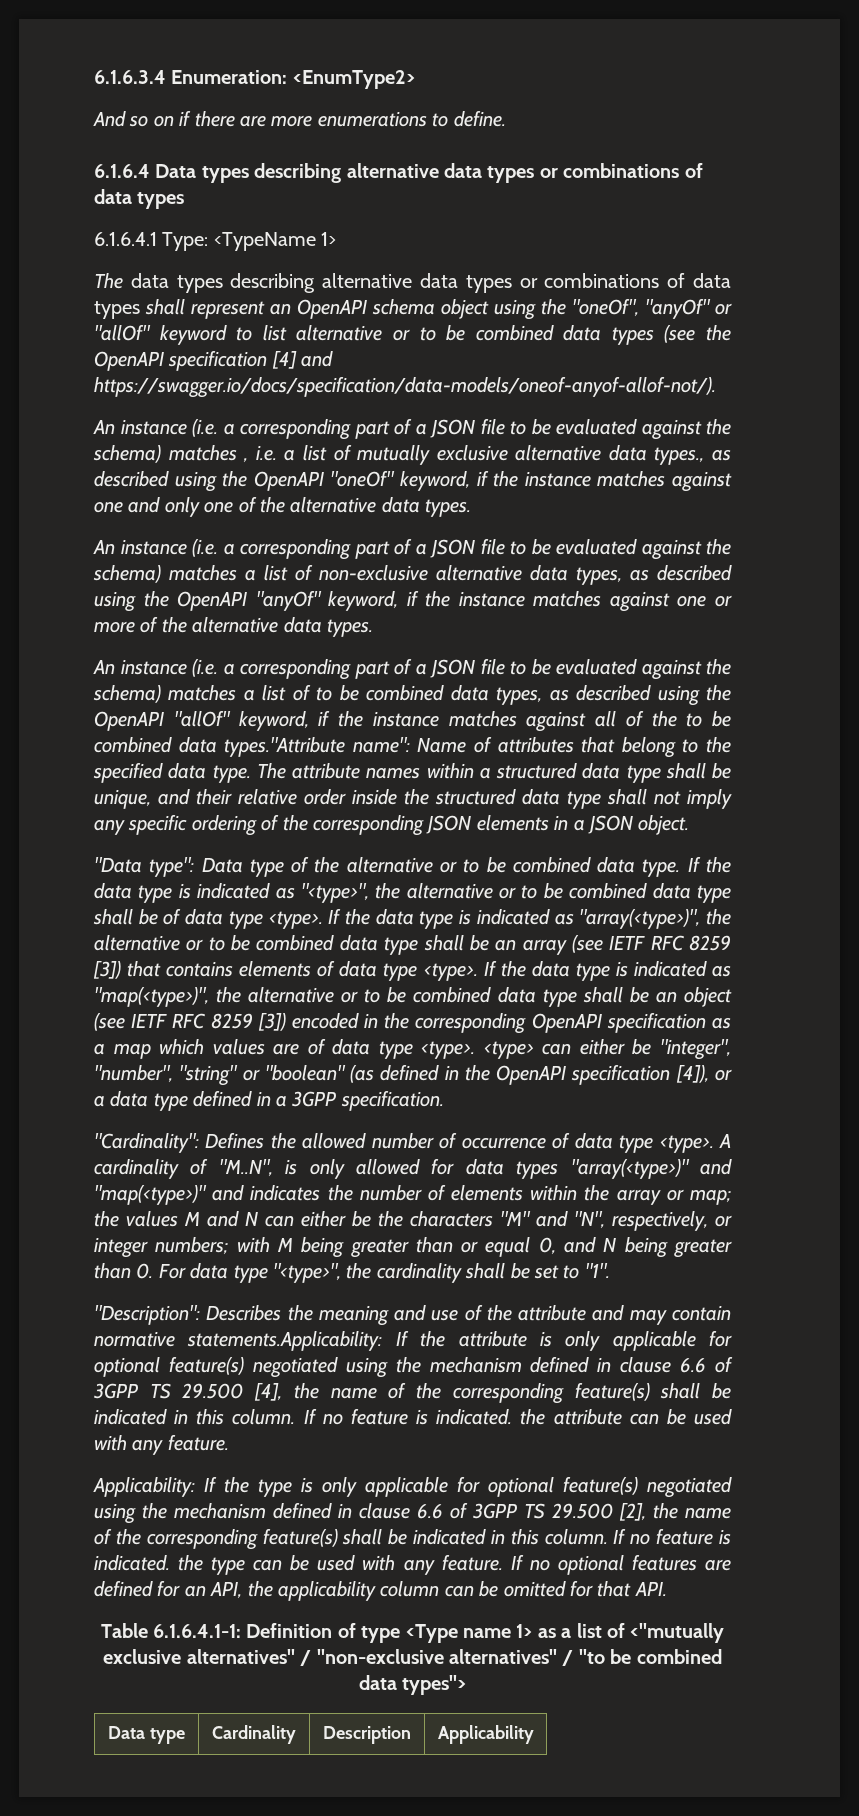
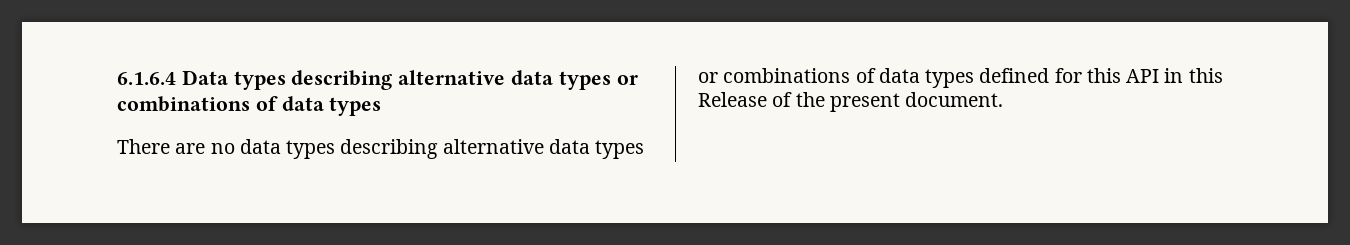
- 6.1.6.3.4 Enumeration: <EnumType2>
- And so on if there are more enumerations to define.
- 6.1.6.4.1 Type: <TypeName 1>
- The data types describing alternative data types or combinations of data types shall represent an OpenAPI schema object using the "oneOf", "anyOf" or "allOf" keyword to list alternative or to be combined data types (see the OpenAPI specification [4] and https://swagger.io/docs/specification/data-models/oneof-anyof-allof-not/).
- An instance (i.e. a corresponding part of a JSON file to be evaluated against the schema) matches , i.e. a list of mutually exclusive alternative data types., as described using the OpenAPI "oneOf" keyword, if the instance matches against one and only one of the alternative data types.
- An instance (i.e. a corresponding part of a JSON file to be evaluated against the schema) matches a list of non-exclusive alternative data types, as described using the OpenAPI "anyOf" keyword, if the instance matches against one or more of the alternative data types.
- An instance (i.e. a corresponding part of a JSON file to be evaluated against the schema) matches a list of to be combined data types, as described using the OpenAPI "allOf" keyword, if the instance matches against all of the to be combined data types."Attribute name": Name of attributes that belong to the specified data type. The attribute names within a structured data type shall be unique, and their relative order inside the structured data type shall not imply any specific ordering of the corresponding JSON elements in a JSON object.
- "Data type": Data type of the alternative or to be combined data type. If the data type is indicated as "<type>", the alternative or to be combined data type shall be of data type <type>. If the data type is indicated as "array(<type>)", the alternative or to be combined data type shall be an array (see IETF RFC 8259 [3]) that contains elements of data type <type>. If the data type is indicated as "map(<type>)", the alternative or to be combined data type shall be an object (see IETF RFC 8259 [3]) encoded in the corresponding OpenAPI specification as a map which values are of data type <type>. <type> can either be "integer", "number", "string" or "boolean" (as defined in the OpenAPI specification [4]), or a data type defined in a 3GPP specification.
- "Cardinality": Defines the allowed number of occurrence of data type <type>. A cardinality of "M..N", is only allowed for data types "array(<type>)" and "map(<type>)" and indicates the number of elements within the array or map; the values M and N can either be the characters "M" and "N", respectively, or integer numbers; with M being greater than or equal 0, and N being greater than 0. For data type "<type>", the cardinality shall be set to "1".
- "Description": Describes the meaning and use of the attribute and may contain normative statements.Applicability: If the attribute is only applicable for optional feature(s) negotiated using the mechanism defined in clause 6.6 of 3GPP TS 29.500 [4], the name of the corresponding feature(s) shall be indicated in this column. If no feature is indicated. the attribute can be used with any feature.
- Applicability: If the type is only applicable for optional feature(s) negotiated using the mechanism defined in clause 6.6 of 3GPP TS 29.500 [2], the name of the corresponding feature(s) shall be indicated in this column. If no feature is indicated. the type can be used with any feature. If no optional features are defined for an API, the applicability column can be omitted for that API.
- Table 6.1.6.4.1-1: Definition of type <Type name 1> as a list of <"mutually exclusive alternatives" / "non-exclusive alternatives" / "to be combined data types">
- Data type | Cardinality | Description | Applicability
+ There are no data types describing alternative data types or combinations of data types defined for this API in this Release of the present document.

